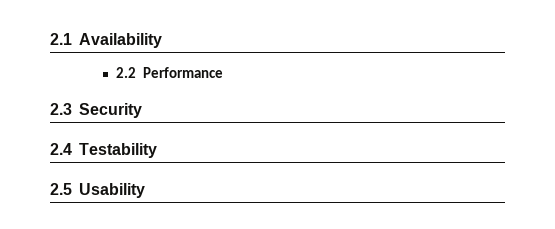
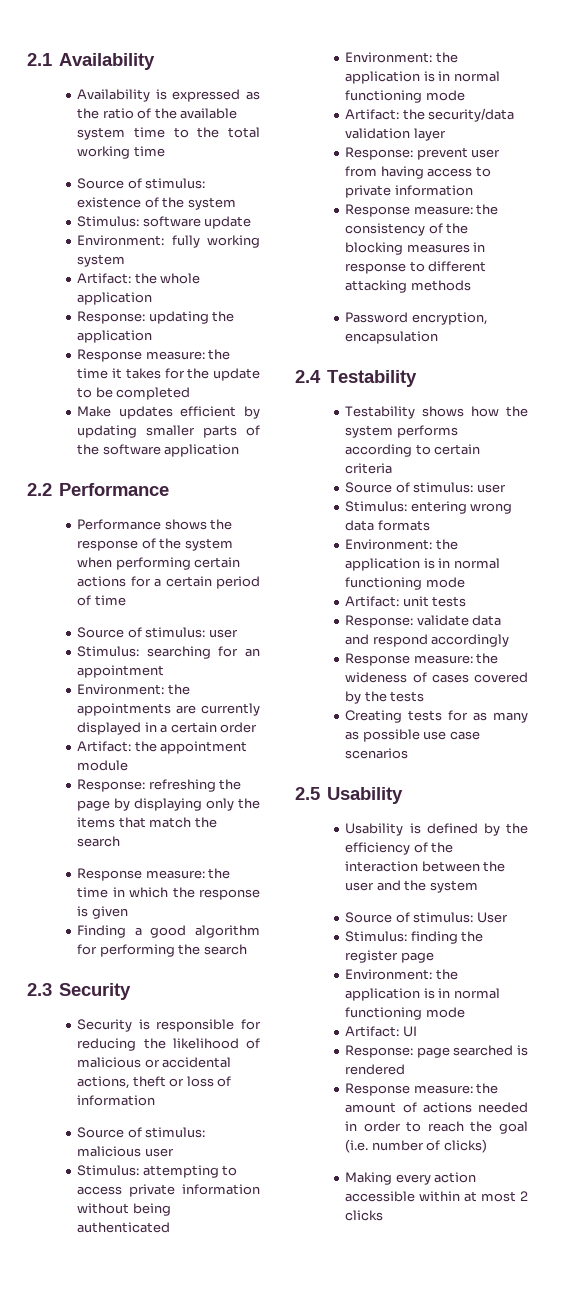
+ Availability is expressed as the ratio of the available system time to the total working time
+ Source of stimulus: existence of the system
+ Stimulus: software update
+ Environment: fully working system
+ Artifact: the whole application
+ Response: updating the application
+ Response measure: the time it takes for the update to be completed
+ Make updates efficient by updating smaller parts of the software application
  2.2 Performance
+ Performance shows the response of the system when performing certain actions for a certain period of time
+ Source of stimulus: user
+ Stimulus: searching for an appointment
+ Environment: the appointments are currently displayed in a certain order
+ Artifact: the appointment module
+ Response: refreshing the page by displaying only the items that match the search
+ Response measure: the time in which the response is given
+ Finding a good algorithm for performing the search
  2.3 Security
+ Security is responsible for reducing the likelihood of malicious or accidental actions, theft or loss of information
+ Source of stimulus: malicious user
+ Stimulus: attempting to access private information without being authenticated
+ Environment: the application is in normal functioning mode
+ Artifact: the security/data validation layer
+ Response: prevent user from having access to private information
+ Response measure: the consistency of the blocking measures in response to different attacking methods
+ Password encryption, encapsulation
  2.4 Testability
+ Testability shows how the system performs according to certain criteria
+ Source of stimulus: user
+ Stimulus: entering wrong data formats
+ Environment: the application is in normal functioning mode
+ Artifact: unit tests
+ Response: validate data and respond accordingly
+ Response measure: the wideness of cases covered by the tests
+ Creating tests for as many as possible use case scenarios
  2.5 Usability
+ Usability is defined by the efficiency of the interaction between the user and the system
+ Source of stimulus: User
+ Stimulus: finding the register page
+ Environment: the application is in normal functioning mode
+ Artifact: UI
+ Response: page searched is rendered
+ Response measure: the amount of actions needed in order to reach the goal (i.e. number of clicks)
+ Making every action accessible within at most 2 clicks

